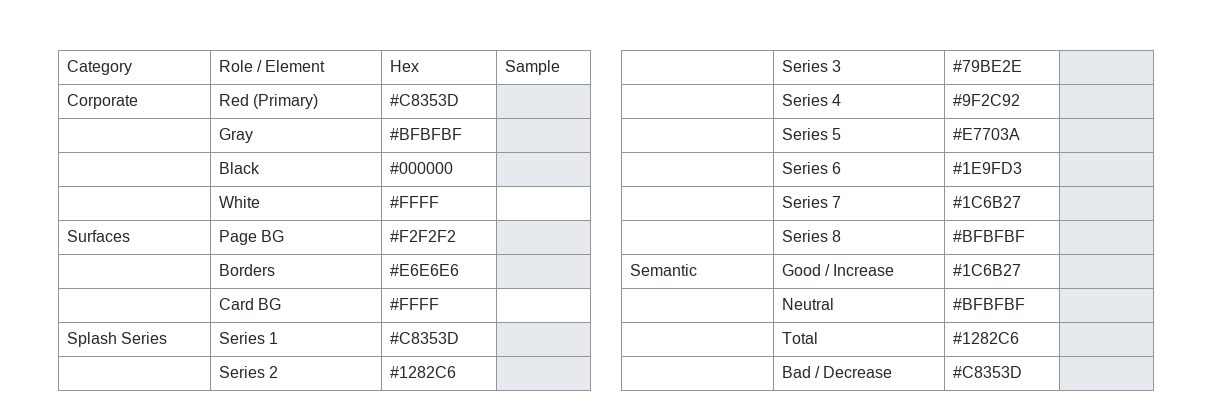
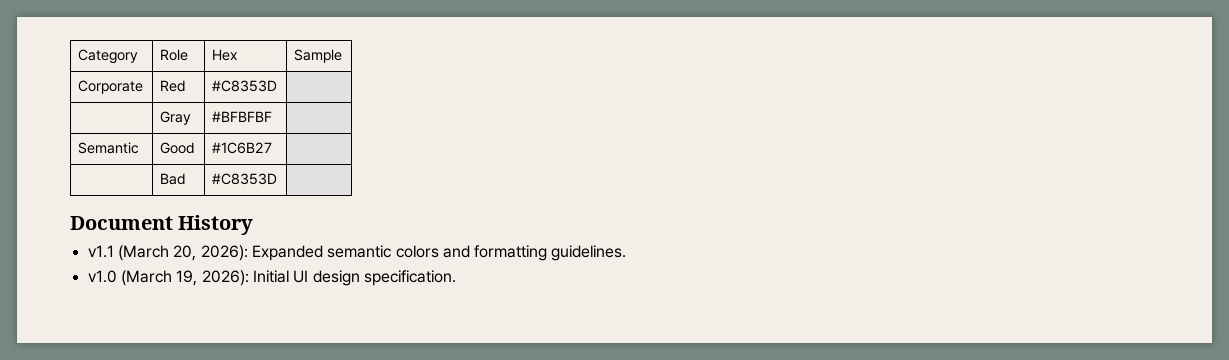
- Category | Role / Element | Hex | Sample
+ Category | Role | Hex | Sample
- Corporate | Red (Primary) | #C8353D |
+ Corporate | Red | #C8353D |
- | Black | #000000 |
- | White | #FFFF |
- Surfaces | Page BG | #F2F2F2 |
- | Borders | #E6E6E6 |
- | Card BG | #FFFF |
- Splash Series | Series 1 | #C8353D |
- | Series 2 | #1282C6 |
- | Series 3 | #79BE2E |
- | Series 4 | #9F2C92 |
- | Series 5 | #E7703A |
- | Series 6 | #1E9FD3 |
- | Series 7 | #1C6B27 |
- | Series 8 | #BFBFBF |
- Semantic | Good / Increase | #1C6B27 |
- | Neutral | #BFBFBF |
- | Total | #1282C6 |
+ Semantic | Good | #1C6B27 |
- | Bad / Decrease | #C8353D |
+ | Bad | #C8353D |
+ Document History
+ v1.1 (March 20, 2026): Expanded semantic colors and formatting guidelines.
+ v1.0 (March 19, 2026): Initial UI design specification.

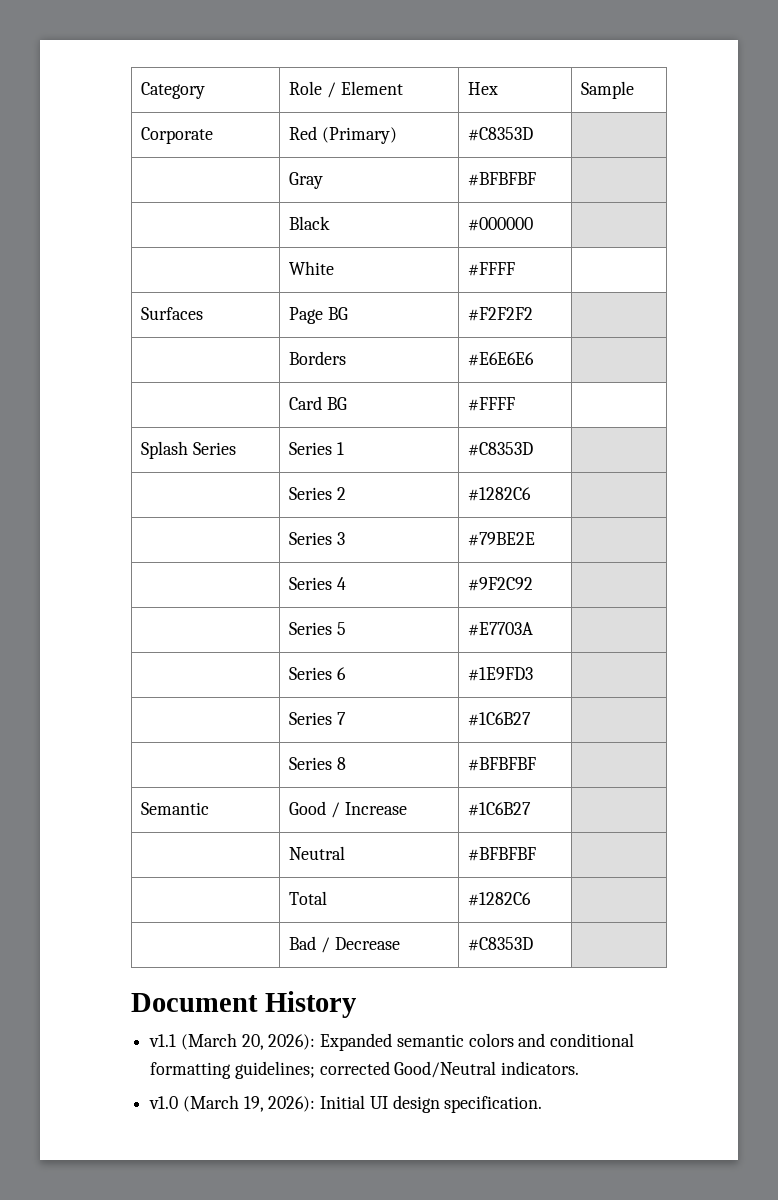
- Category | Role | Hex | Sample
+ Category | Role / Element | Hex | Sample
- Corporate | Red | #C8353D |
+ Corporate | Red (Primary) | #C8353D |
- Semantic | Good | #1C6B27 |
+ | Black | #000000 |
+ | White | #FFFF |
+ Surfaces | Page BG | #F2F2F2 |
+ | Borders | #E6E6E6 |
+ | Card BG | #FFFF |
+ Splash Series | Series 1 | #C8353D |
+ | Series 2 | #1282C6 |
+ | Series 3 | #79BE2E |
+ | Series 4 | #9F2C92 |
+ | Series 5 | #E7703A |
+ | Series 6 | #1E9FD3 |
+ | Series 7 | #1C6B27 |
+ | Series 8 | #BFBFBF |
+ Semantic | Good / Increase | #1C6B27 |
+ | Neutral | #BFBFBF |
+ | Total | #1282C6 |
- | Bad | #C8353D |
+ | Bad / Decrease | #C8353D |
- v1.1 (March 20, 2026): Expanded semantic colors and formatting guidelines.
+ v1.1 (March 20, 2026): Expanded semantic colors and conditional formatting guidelines; corrected Good/Neutral indicators.

